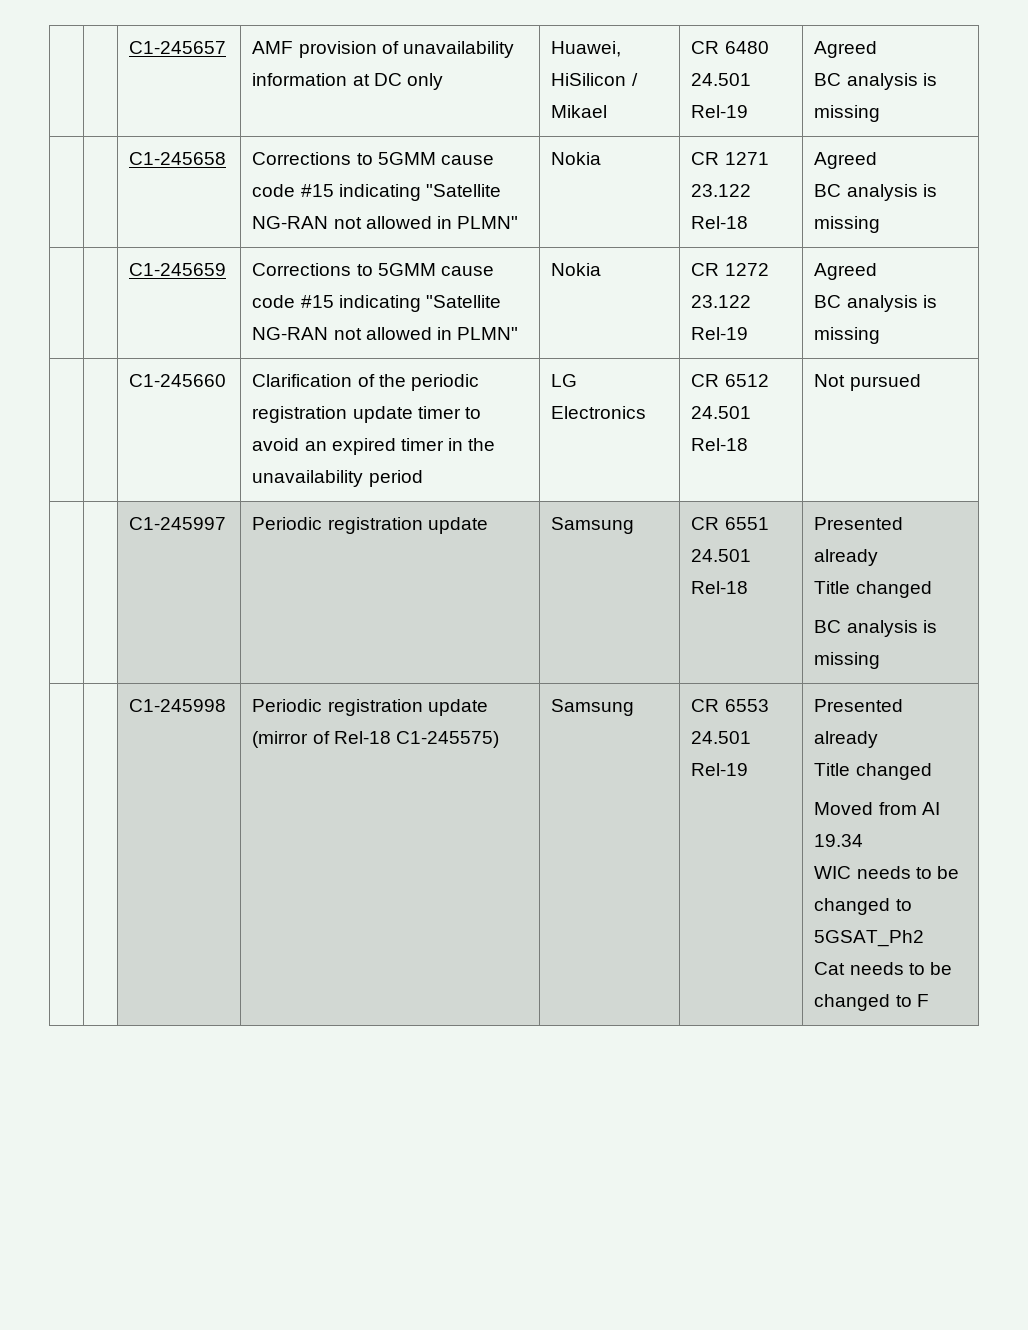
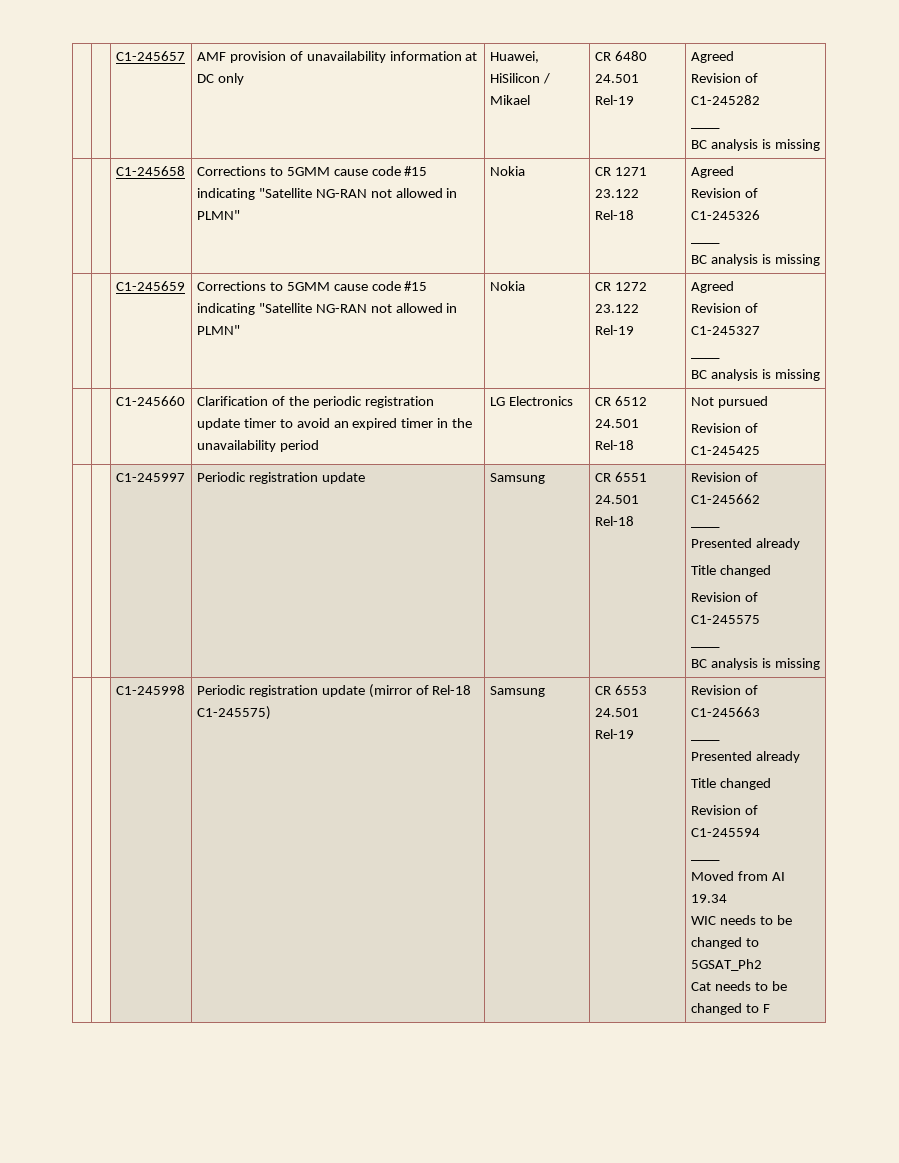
  | | C1-245657 | AMF provision of unavailability information at DC only | Huawei, HiSilicon / Mikael | CR 6480 24.501 Rel-19 | Agreed
+ Revision of C1-245282
+ ____
  | | C1-245658 | Corrections to 5GMM cause code #15 indicating "Satellite NG-RAN not allowed in PLMN" | Nokia | CR 1271 23.122 Rel-18 | Agreed
+ Revision of C1-245326
+ ____
  | | C1-245659 | Corrections to 5GMM cause code #15 indicating "Satellite NG-RAN not allowed in PLMN" | Nokia | CR 1272 23.122 Rel-19 | Agreed
+ Revision of C1-245327
+ ____
  | | C1-245660 | Clarification of the periodic registration update timer to avoid an expired timer in the unavailability period | LG Electronics | CR 6512 24.501 Rel-18 | Not pursued
+ Revision of C1-245425
- | | C1-245997 | Periodic registration update | Samsung | CR 6551 24.501 Rel-18 | Presented already
+ | | C1-245997 | Periodic registration update | Samsung | CR 6551 24.501 Rel-18 | Revision of C1-245662
+ ____
+ Presented already
  Title changed
+ Revision of C1-245575
+ ____
- CR 6553 24.501 Rel-19 | Presented already
+ CR 6553 24.501 Rel-19 | Revision of C1-245663
+ ____
+ Presented already
  Title changed
+ Revision of C1-245594
+ ____

